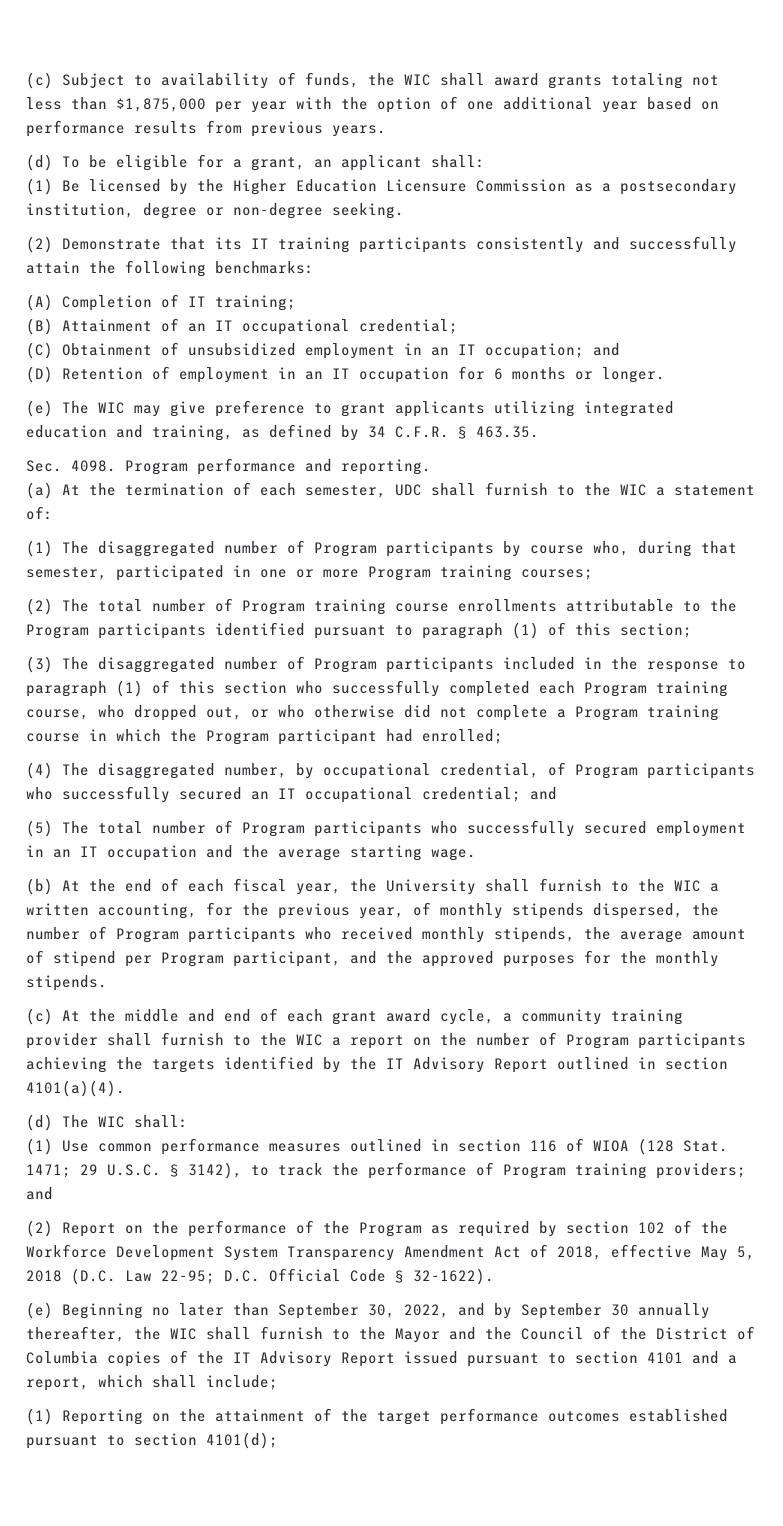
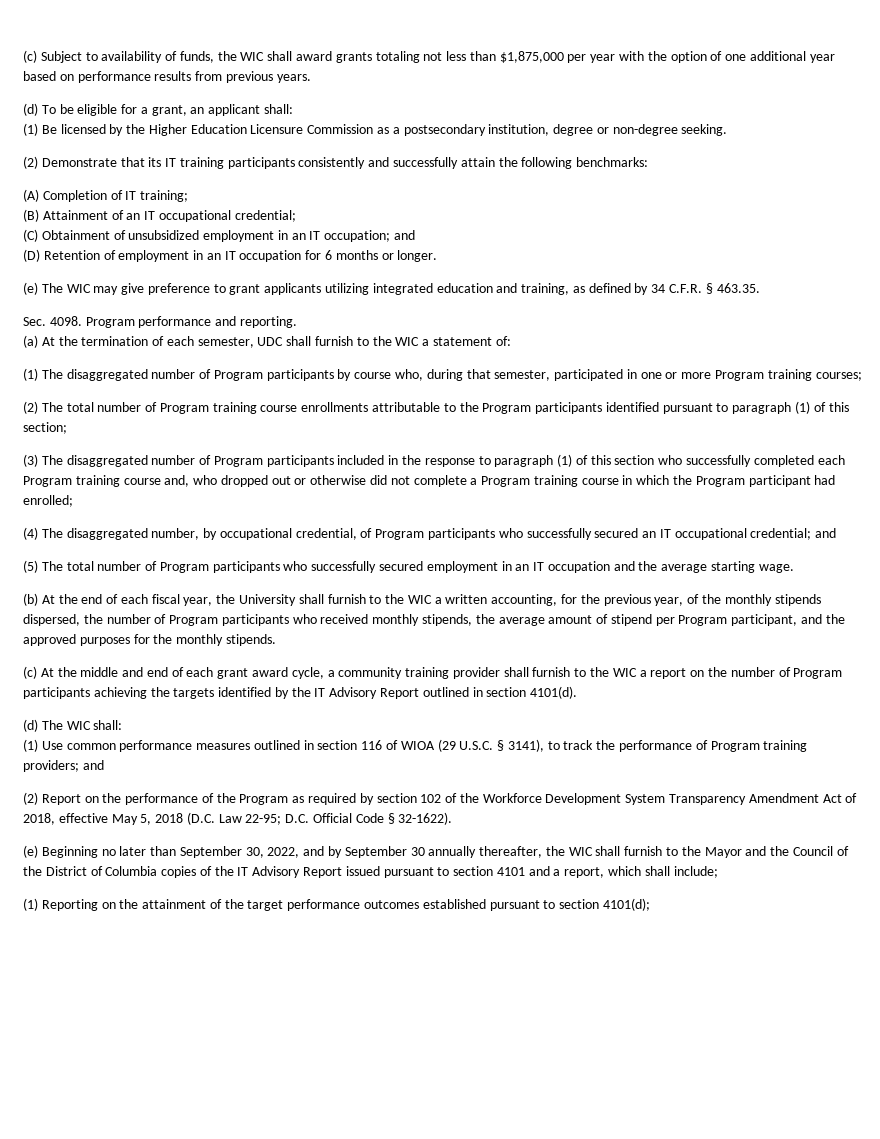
- (3) The disaggregated number of Program participants included in the response to paragraph (1) of this section who successfully completed each Program training course, who dropped out, or who otherwise did not complete a Program training course in which the Program participant had enrolled;
+ (3) The disaggregated number of Program participants included in the response to paragraph (1) of this section who successfully completed each Program training course and, who dropped out or otherwise did not complete a Program training course in which the Program participant had enrolled;
- (b) At the end of each fiscal year, the University shall furnish to the WIC a written accounting, for the previous year, of monthly stipends dispersed, the number of Program participants who received monthly stipends, the average amount of stipend per Program participant, and the approved purposes for the monthly stipends.
+ (b) At the end of each fiscal year, the University shall furnish to the WIC a written accounting, for the previous year, of the monthly stipends dispersed, the number of Program participants who received monthly stipends, the average amount of stipend per Program participant, and the approved purposes for the monthly stipends.
- (c) At the middle and end of each grant award cycle, a community training provider shall furnish to the WIC a report on the number of Program participants achieving the targets identified by the IT Advisory Report outlined in section 4101(a)(4).
+ (c) At the middle and end of each grant award cycle, a community training provider shall furnish to the WIC a report on the number of Program participants achieving the targets identified by the IT Advisory Report outlined in section 4101(d).
- (1) Use common performance measures outlined in section 116 of WIOA (128 Stat. 1471; 29 U.S.C. § 3142), to track the performance of Program training providers; and
+ (1) Use common performance measures outlined in section 116 of WIOA (29 U.S.C. § 3141), to track the performance of Program training providers; and

